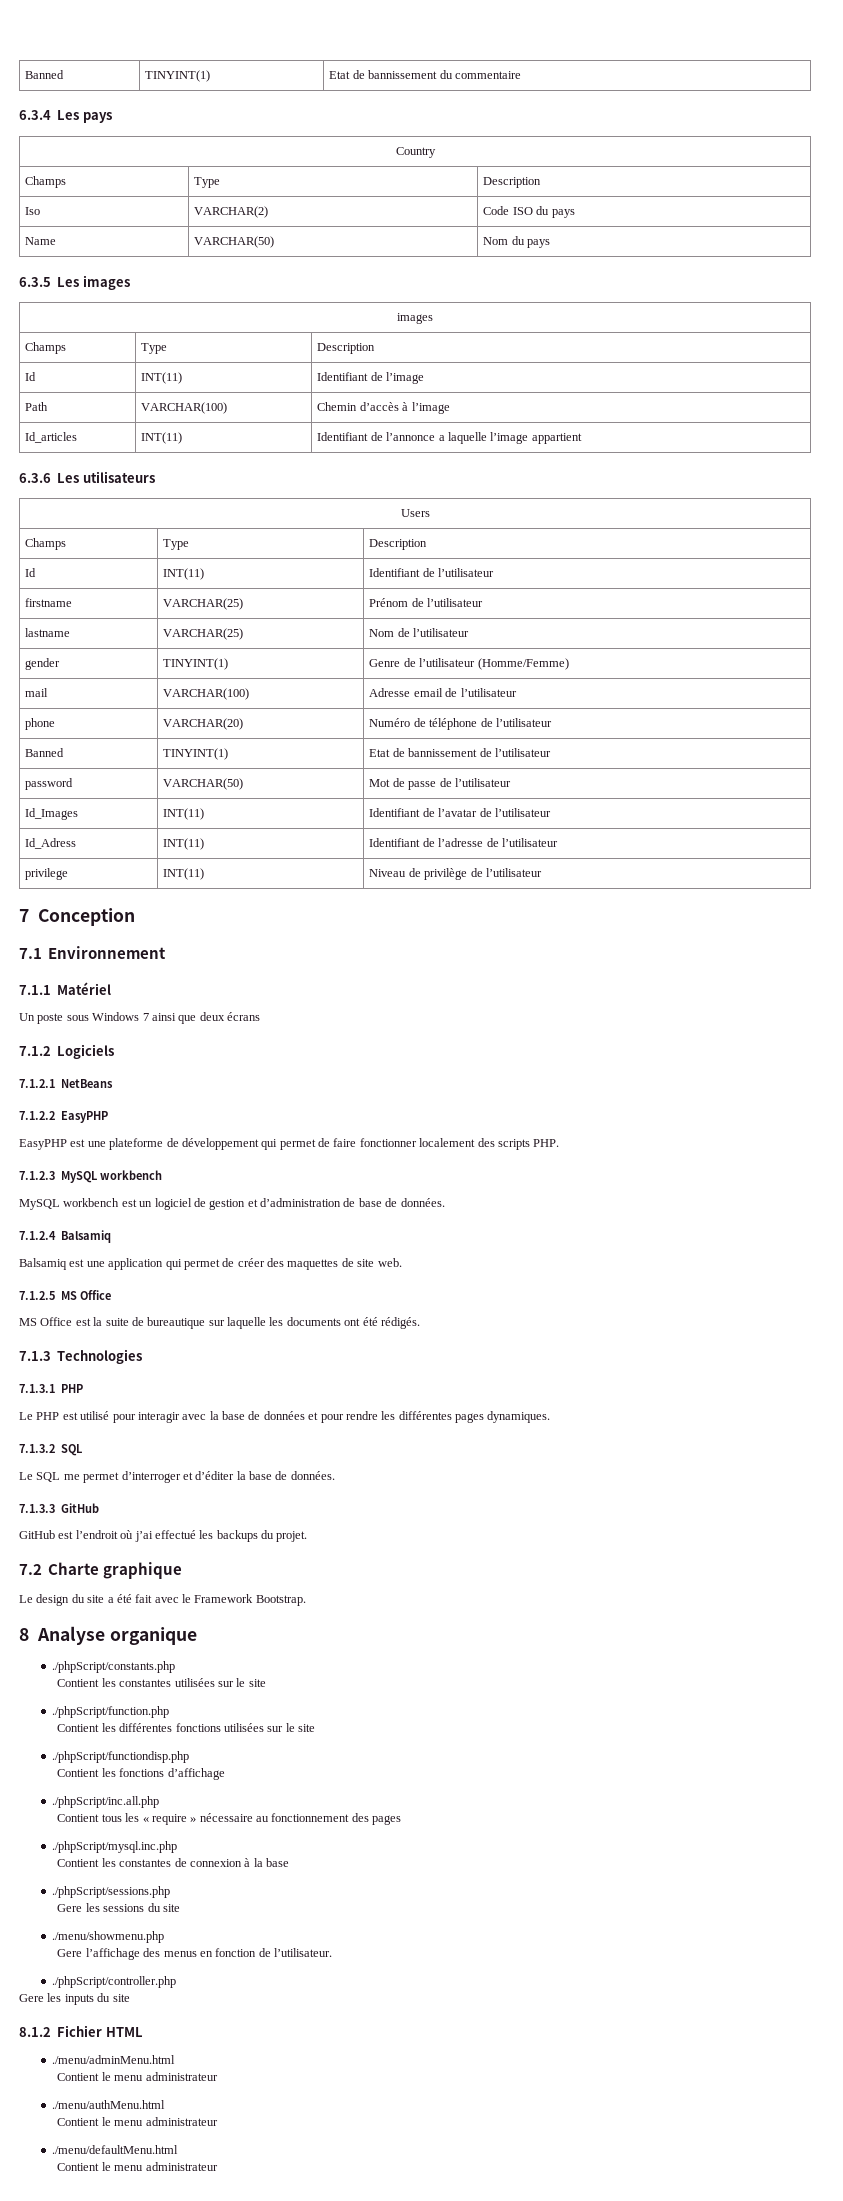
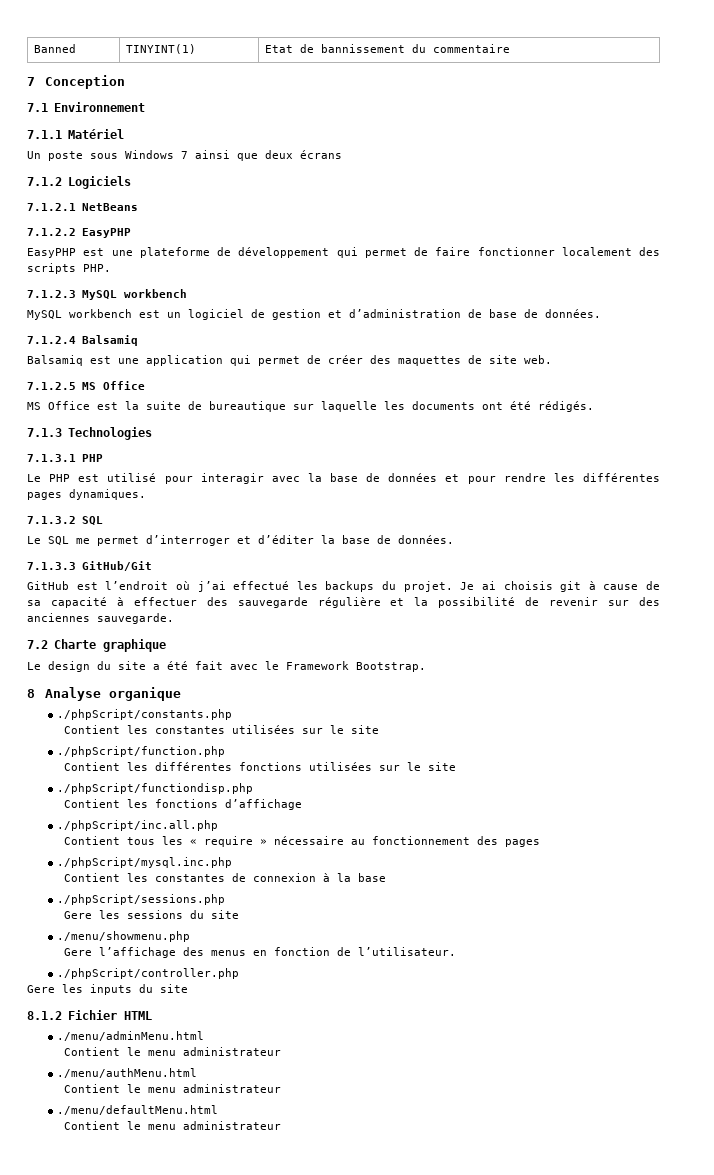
- 6.3.4 Les pays
- Country
- Champs | Type | Description
- Iso | VARCHAR(2) | Code ISO du pays
- Name | VARCHAR(50) | Nom du pays
- 6.3.5 Les images
- images
- Champs | Type | Description
- Id | INT(11) | Identifiant de l’image
- Path | VARCHAR(100) | Chemin d’accès à l’image
- Id_articles | INT(11) | Identifiant de l’annonce a laquelle l’image appartient
- 6.3.6 Les utilisateurs
- Users
- Champs | Type | Description
- Id | INT(11) | Identifiant de l’utilisateur
- firstname | VARCHAR(25) | Prénom de l’utilisateur
- lastname | VARCHAR(25) | Nom de l’utilisateur
- gender | TINYINT(1) | Genre de l’utilisateur (Homme/Femme)
- mail | VARCHAR(100) | Adresse email de l’utilisateur
- phone | VARCHAR(20) | Numéro de téléphone de l’utilisateur
- Banned | TINYINT(1) | Etat de bannissement de l’utilisateur
- password | VARCHAR(50) | Mot de passe de l’utilisateur
- Id_Images | INT(11) | Identifiant de l’avatar de l’utilisateur
- Id_Adress | INT(11) | Identifiant de l’adresse de l’utilisateur
- privilege | INT(11) | Niveau de privilège de l’utilisateur
- 7.1.3.3 GitHub
+ 7.1.3.3 GitHub/Git
+ Je ai choisis git à cause de sa capacité à effectuer des sauvegarde régulière et la possibilité de revenir sur des anciennes sauvegarde.

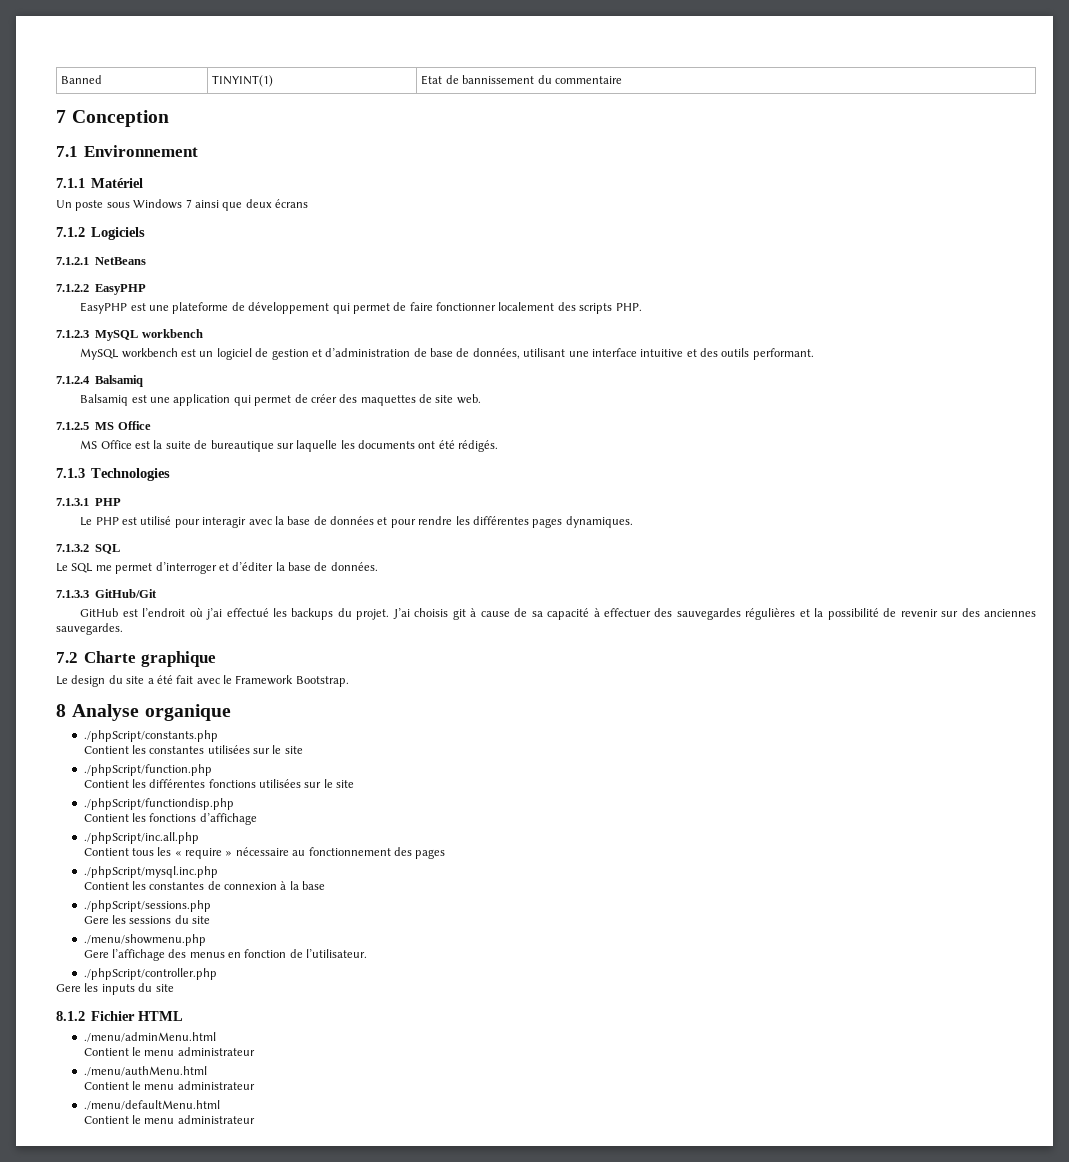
- MySQL workbench est un logiciel de gestion et d’administration de base de données.
+ MySQL workbench est un logiciel de gestion et d’administration de base de données, utilisant une interface intuitive et des outils performant.
- Je ai choisis git à cause de sa capacité à effectuer des sauvegarde régulière et la possibilité de revenir sur des anciennes sauvegarde.
+ J’ai choisis git à cause de sa capacité à effectuer des sauvegardes régulières et la possibilité de revenir sur des anciennes sauvegardes.

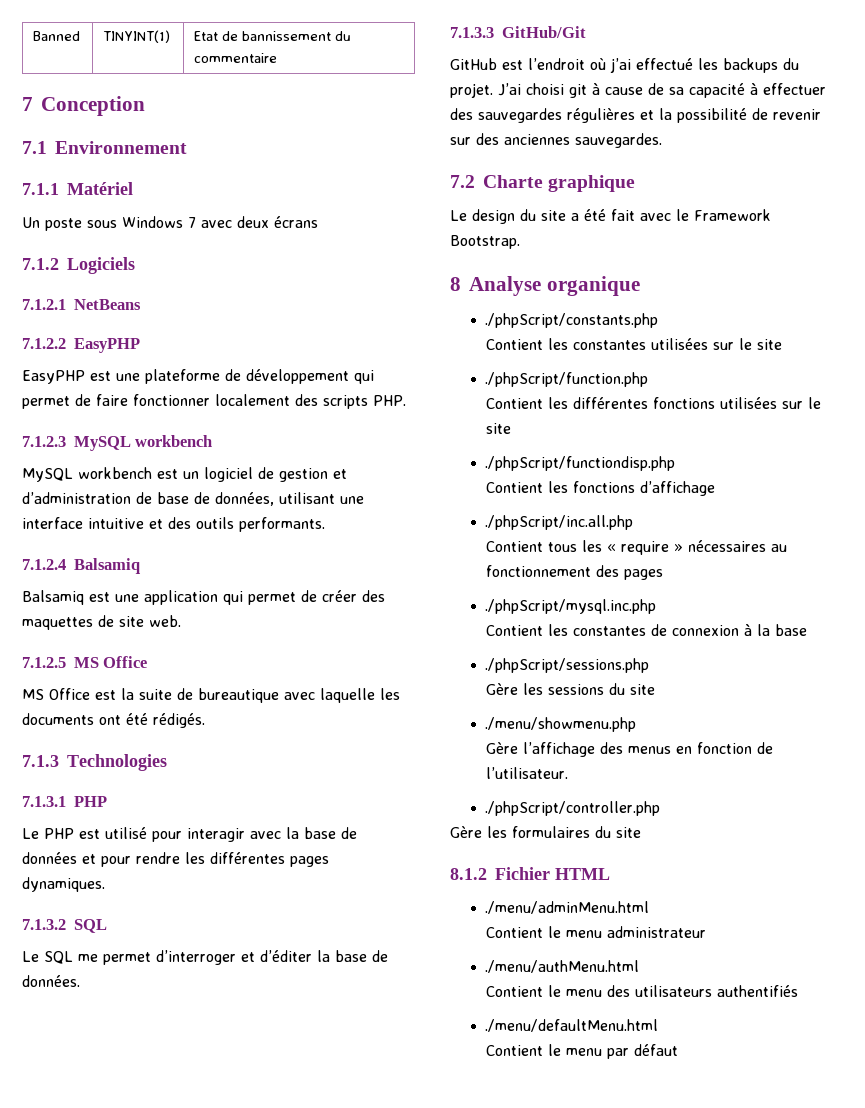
- Un poste sous Windows 7 ainsi que deux écrans
+ Un poste sous Windows 7 avec deux écrans
- MySQL workbench est un logiciel de gestion et d’administration de base de données, utilisant une interface intuitive et des outils performant.
+ MySQL workbench est un logiciel de gestion et d’administration de base de données, utilisant une interface intuitive et des outils performants.
- MS Office est la suite de bureautique sur laquelle les documents ont été rédigés.
+ MS Office est la suite de bureautique avec laquelle les documents ont été rédigés.
- J’ai choisis git à cause de sa capacité à effectuer des sauvegardes régulières et la possibilité de revenir sur des anciennes sauvegardes.
+ J’ai choisi git à cause de sa capacité à effectuer des sauvegardes régulières et la possibilité de revenir sur des anciennes sauvegardes.
- Contient tous les « require » nécessaire au fonctionnement des pages
+ Contient tous les « require » nécessaires au fonctionnement des pages
- Gere les sessions du site
+ Gère les sessions du site
- Gere l’affichage des menus en fonction de l’utilisateur.
+ Gère l’affichage des menus en fonction de l’utilisateur.
- Gere les inputs du site
+ Gère les formulaires du site
  ./menu/authMenu.html
- Contient le menu administrateur
+ Contient le menu des utilisateurs authentifiés
  ./menu/defaultMenu.html
- Contient le menu administrateur
+ Contient le menu par défaut

